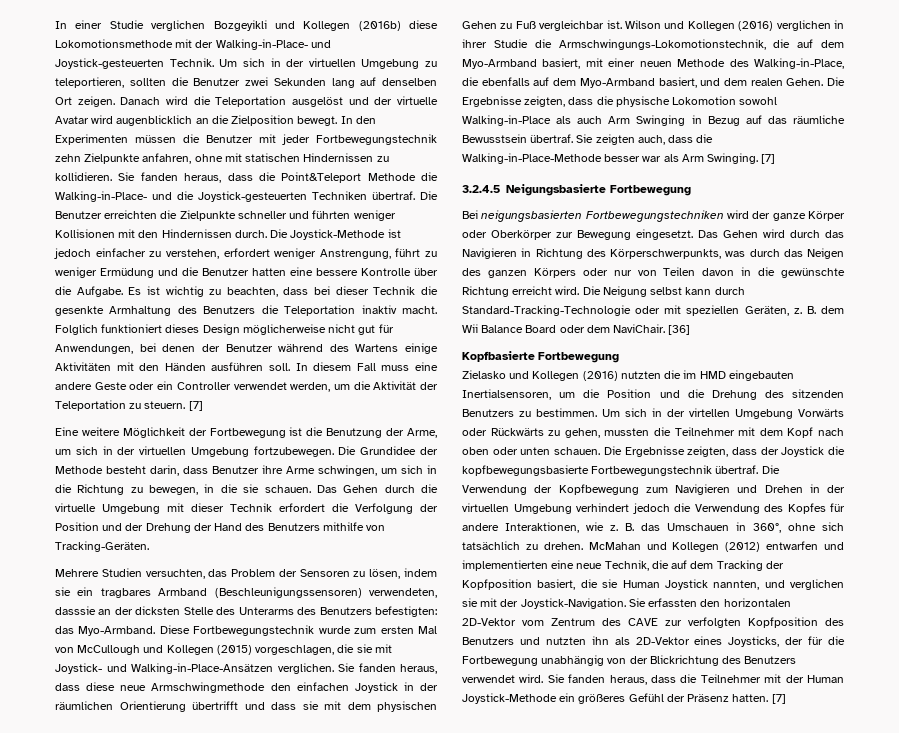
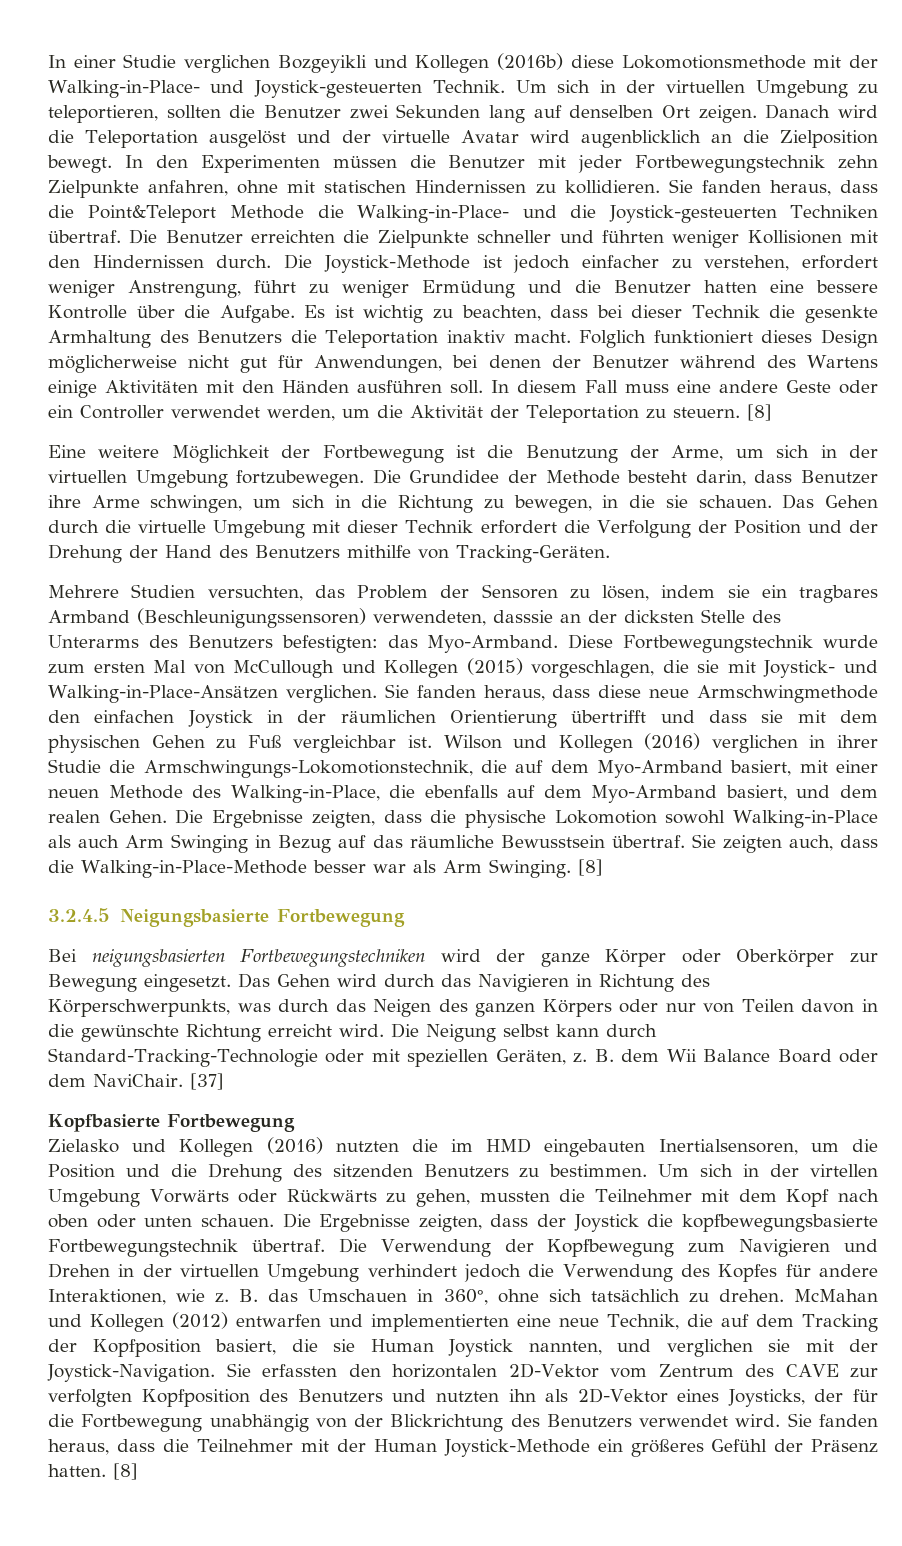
- In diesem Fall muss eine andere Geste oder ein Controller verwendet werden, um die Aktivität der Teleportation zu steuern. [7]
+ In diesem Fall muss eine andere Geste oder ein Controller verwendet werden, um die Aktivität der Teleportation zu steuern. [8]
- Sie zeigten auch, dass die Walking-in-Place-Methode besser war als Arm Swinging. [7]
+ Sie zeigten auch, dass die Walking-in-Place-Methode besser war als Arm Swinging. [8]
- [36]
+ [37]
- Sie fanden heraus, dass die Teilnehmer mit der Human Joystick-Methode ein größeres Gefühl der Präsenz hatten. [7]
+ Sie fanden heraus, dass die Teilnehmer mit der Human Joystick-Methode ein größeres Gefühl der Präsenz hatten. [8]

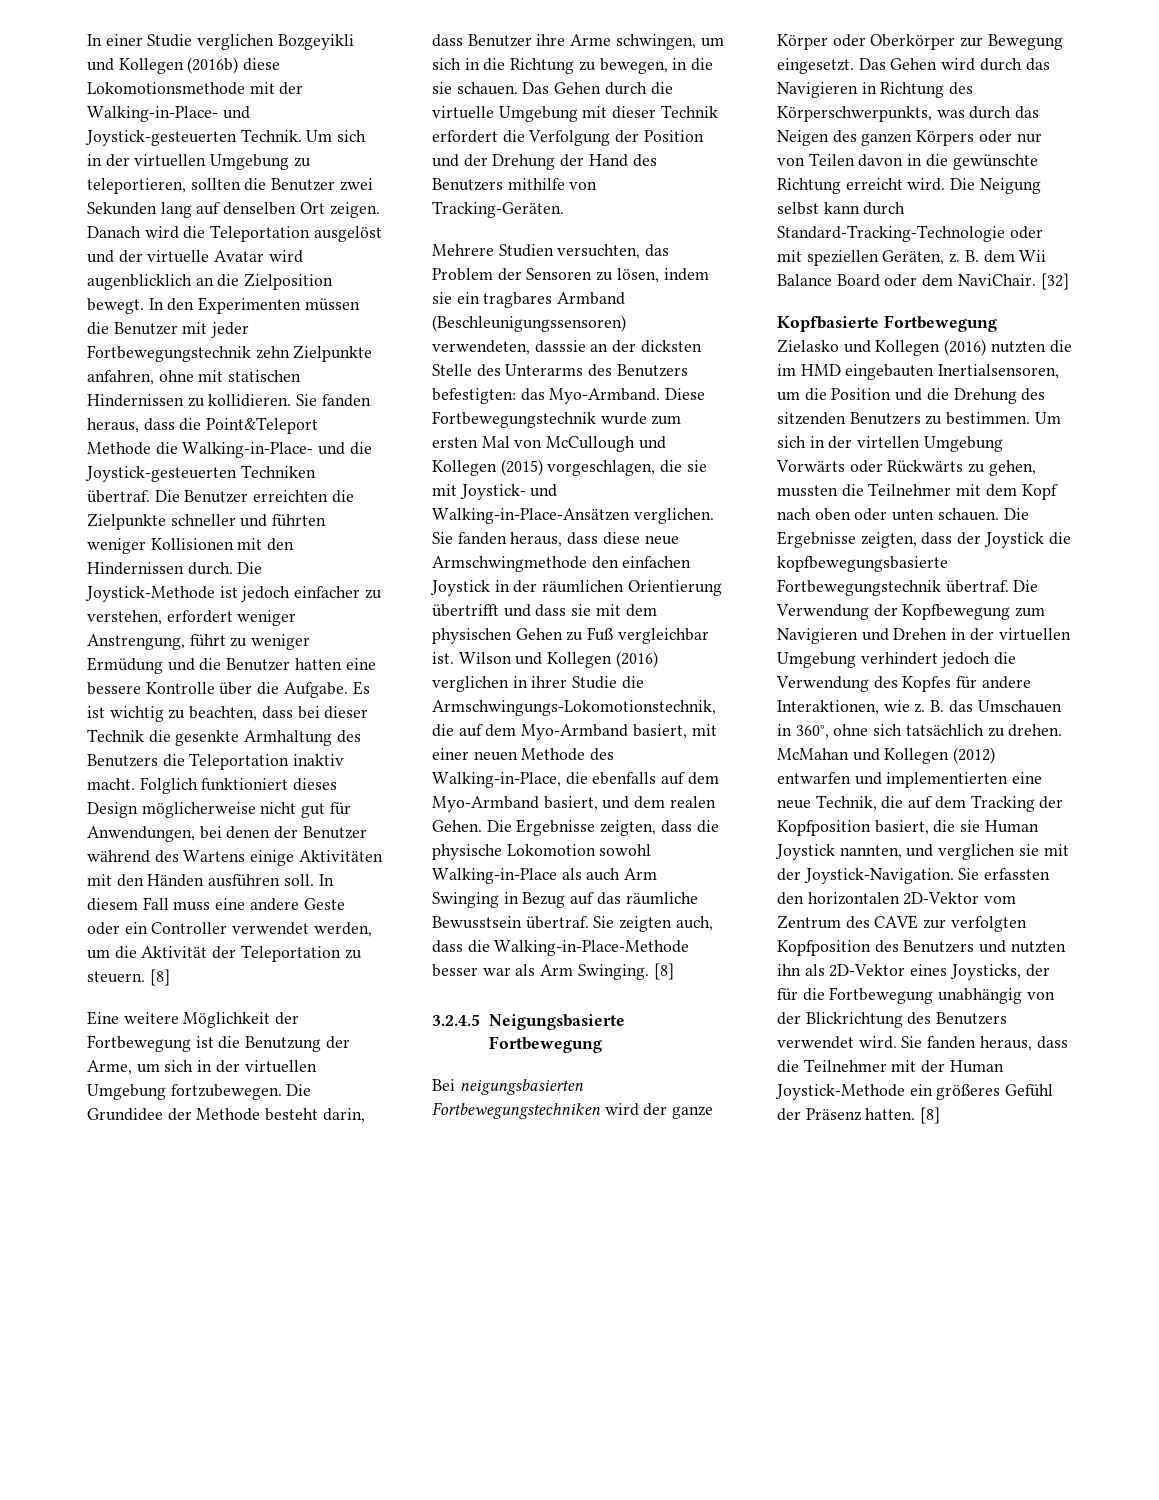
- [37]
+ [32]

